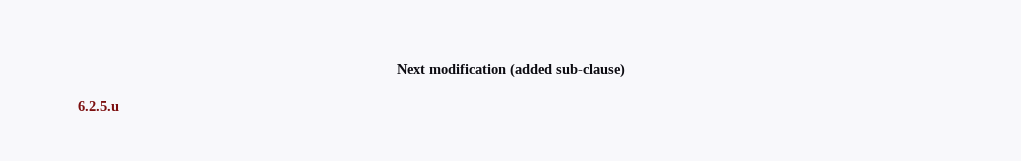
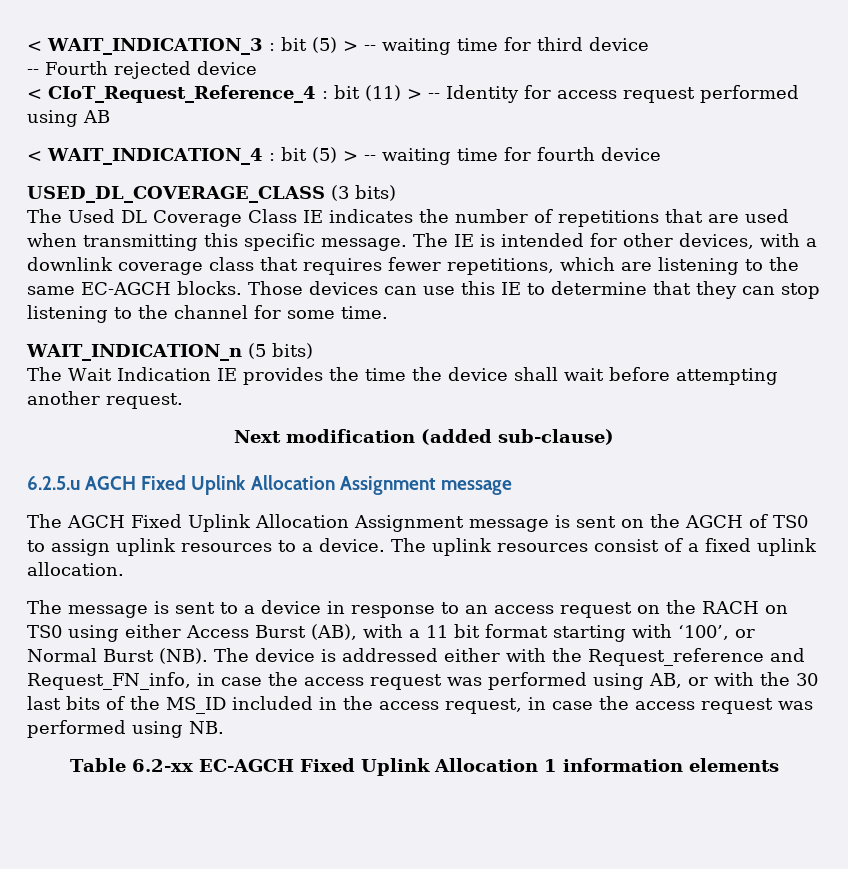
+ < WAIT_INDICATION_3 : bit (5) > -- waiting time for third device
+ -- Fourth rejected device
+ < CIoT_Request_Reference_4 : bit (11) > -- Identity for access request performed using AB
+ < WAIT_INDICATION_4 : bit (5) > -- waiting time for fourth device
+ USED_DL_COVERAGE_CLASS (3 bits)
+ The Used DL Coverage Class IE indicates the number of repetitions that are used when transmitting this specific message. The IE is intended for other devices, with a downlink coverage class that requires fewer repetitions, which are listening to the same EC-AGCH blocks. Those devices can use this IE to determine that they can stop listening to the channel for some time.
+ WAIT_INDICATION_n (5 bits)
+ The Wait Indication IE provides the time the device shall wait before attempting another request.
- 6.2.5.u
+ 6.2.5.u AGCH Fixed Uplink Allocation Assignment message
+ The AGCH Fixed Uplink Allocation Assignment message is sent on the AGCH of TS0 to assign uplink resources to a device. The uplink resources consist of a fixed uplink allocation.
+ The message is sent to a device in response to an access request on the RACH on TS0 using either Access Burst (AB), with a 11 bit format starting with ‘100’, or Normal Burst (NB). The device is addressed either with the Request_reference and Request_FN_info, in case the access request was performed using AB, or with the 30 last bits of the MS_ID included in the access request, in case the access request was performed using NB.
+ Table 6.2-xx EC-AGCH Fixed Uplink Allocation 1 information elements

